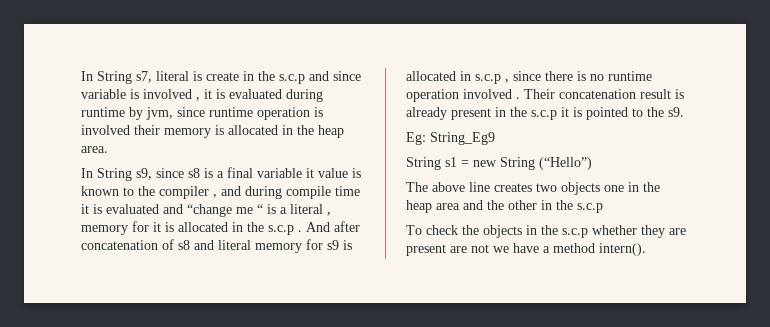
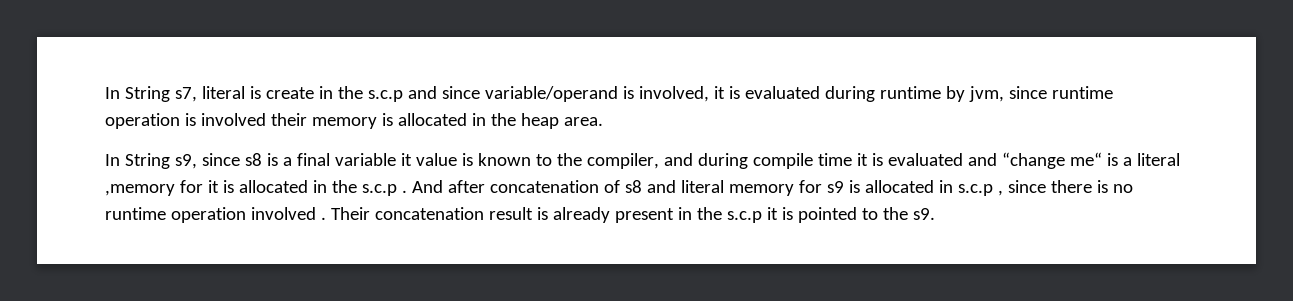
- In String s7, literal is create in the s.c.p and since variable is involved , it is evaluated during runtime by jvm, since runtime operation is involved their memory is allocated in the heap area.
+ In String s7, literal is create in the s.c.p and since variable/operand is involved, it is evaluated during runtime by jvm, since runtime operation is involved their memory is allocated in the heap area.
- In String s9, since s8 is a final variable it value is known to the compiler , and during compile time it is evaluated and “change me “ is a literal , memory for it is allocated in the s.c.p .
+ In String s9, since s8 is a final variable it value is known to the compiler, and during compile time it is evaluated and “change me“ is a literal ,memory for it is allocated in the s.c.p .
- Eg: String_Eg9
- String s1 = new String (“Hello”)
- The above line creates two objects one in the heap area and the other in the s.c.p
- To check the objects in the s.c.p whether they are present are not we have a method intern().

